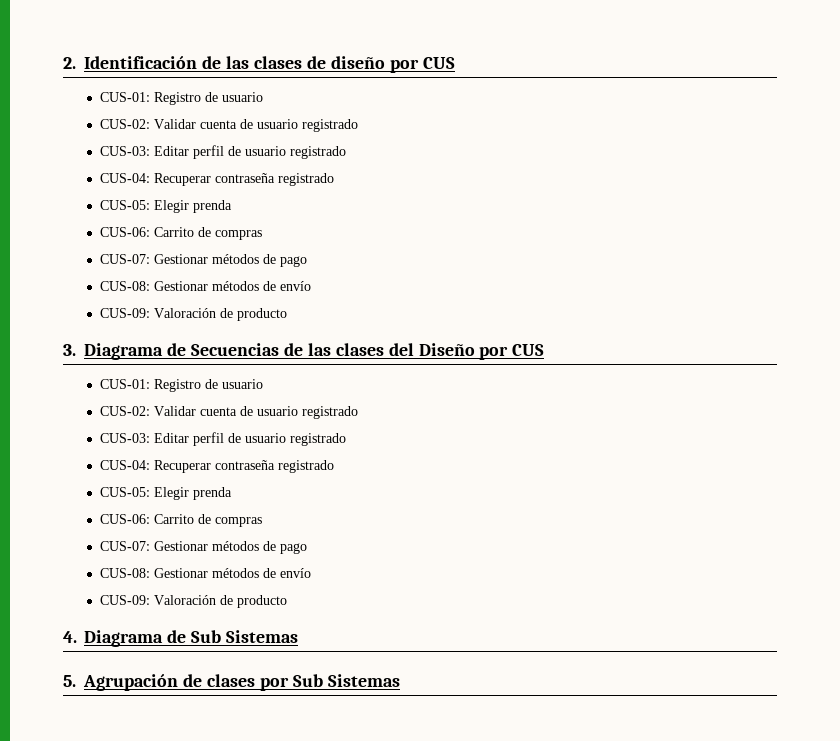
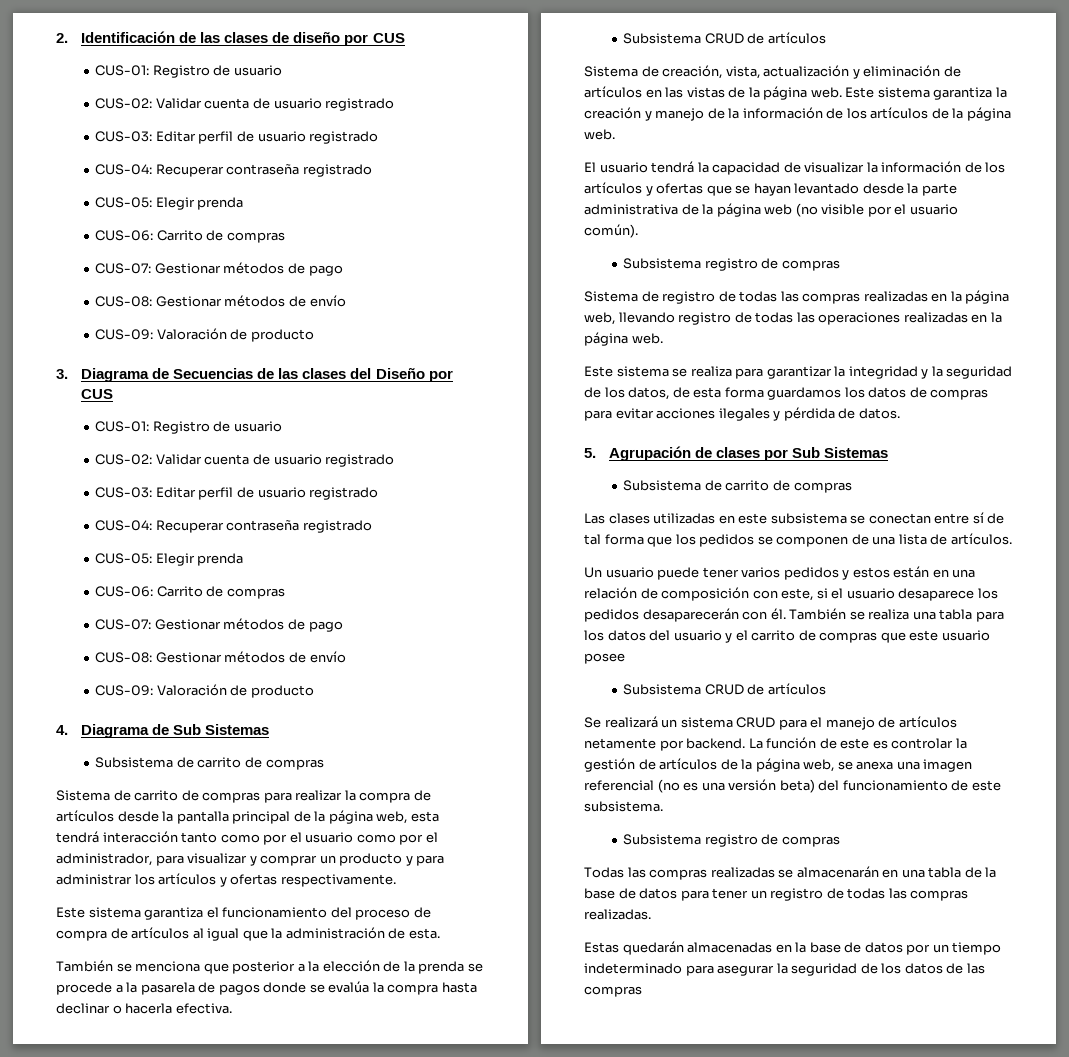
  4. Diagrama de Sub Sistemas
+ Subsistema de carrito de compras
+ Sistema de carrito de compras para realizar la compra de artículos desde la pantalla principal de la página web, esta tendrá interacción tanto como por el usuario como por el administrador, para visualizar y comprar un producto y para administrar los artículos y ofertas respectivamente.
+ Este sistema garantiza el funcionamiento del proceso de compra de artículos al igual que la administración de esta.
+ También se menciona que posterior a la elección de la prenda se procede a la pasarela de pagos donde se evalúa la compra hasta declinar o hacerla efectiva.
+ Subsistema CRUD de artículos
+ Sistema de creación, vista, actualización y eliminación de artículos en las vistas de la página web. Este sistema garantiza la creación y manejo de la información de los artículos de la página web.
+ El usuario tendrá la capacidad de visualizar la información de los artículos y ofertas que se hayan levantado desde la parte administrativa de la página web (no visible por el usuario común).
+ Subsistema registro de compras
+ Sistema de registro de todas las compras realizadas en la página web, llevando registro de todas las operaciones realizadas en la página web.
+ Este sistema se realiza para garantizar la integridad y la seguridad de los datos, de esta forma guardamos los datos de compras para evitar acciones ilegales y pérdida de datos.
  5. Agrupación de clases por Sub Sistemas
+ Subsistema de carrito de compras
+ Las clases utilizadas en este subsistema se conectan entre sí de tal forma que los pedidos se componen de una lista de artículos.
+ Un usuario puede tener varios pedidos y estos están en una relación de composición con este, si el usuario desaparece los pedidos desaparecerán con él. También se realiza una tabla para los datos del usuario y el carrito de compras que este usuario posee
+ Subsistema CRUD de artículos
+ Se realizará un sistema CRUD para el manejo de artículos netamente por backend. La función de este es controlar la gestión de artículos de la página web, se anexa una imagen referencial (no es una versión beta) del funcionamiento de este subsistema.
+ Subsistema registro de compras
+ Todas las compras realizadas se almacenarán en una tabla de la base de datos para tener un registro de todas las compras realizadas.
+ Estas quedarán almacenadas en la base de datos por un tiempo indeterminado para asegurar la seguridad de los datos de las compras

